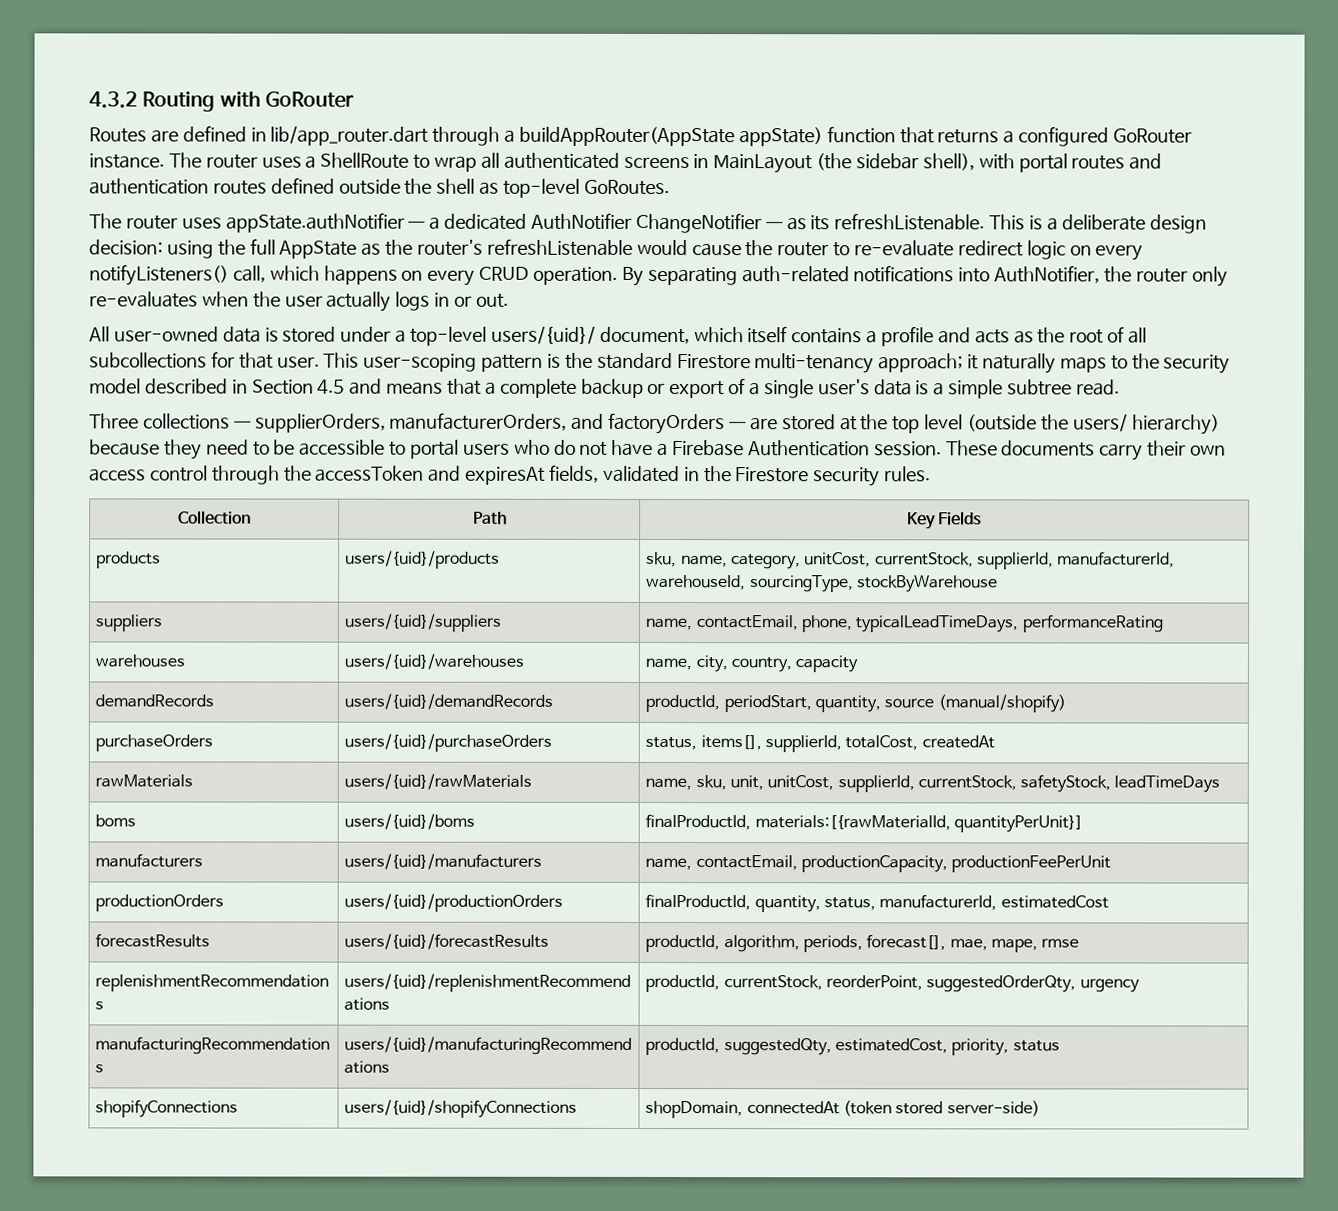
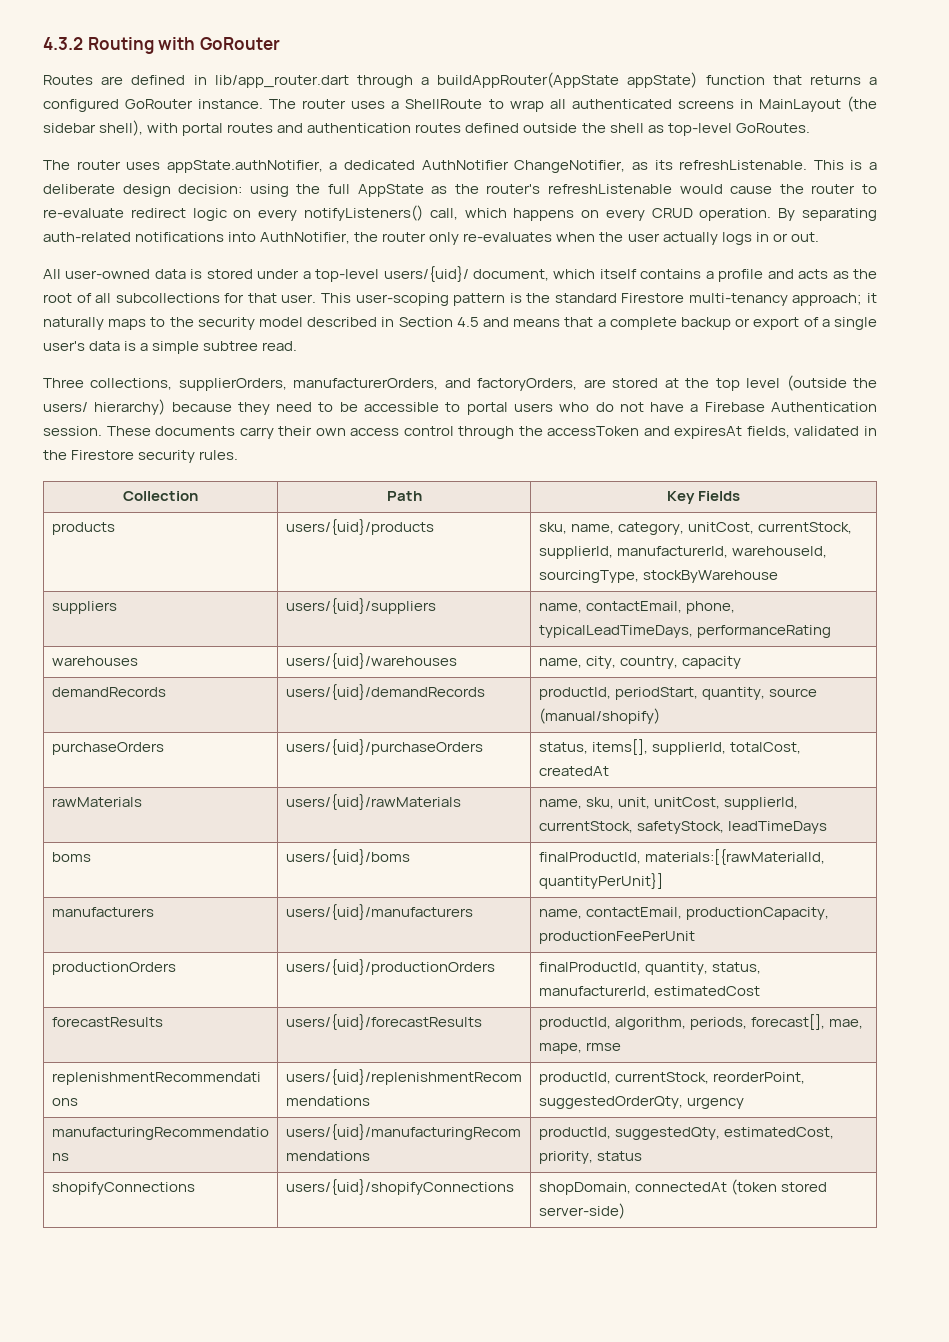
- The router uses appState.authNotifier — a dedicated AuthNotifier ChangeNotifier — as its refreshListenable.
+ The router uses appState.authNotifier, a dedicated AuthNotifier ChangeNotifier, as its refreshListenable.
- Three collections — supplierOrders, manufacturerOrders, and factoryOrders — are stored at the top level (outside the users/ hierarchy) because they need to be accessible to portal users who do not have a Firebase Authentication session.
+ Three collections, supplierOrders, manufacturerOrders, and factoryOrders, are stored at the top level (outside the users/ hierarchy) because they need to be accessible to portal users who do not have a Firebase Authentication session.

